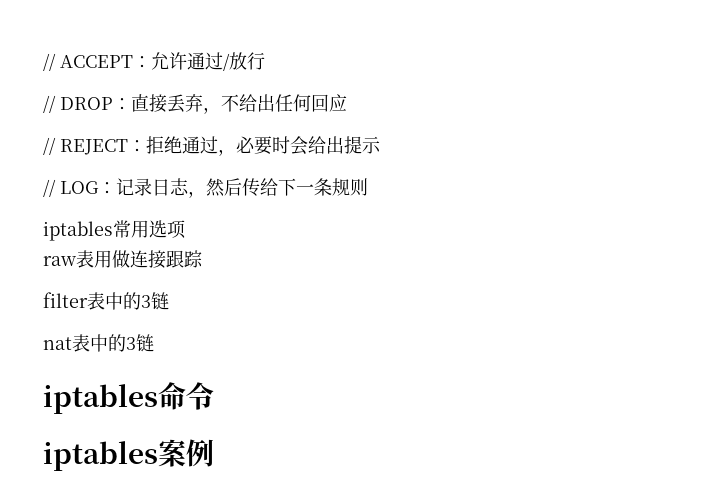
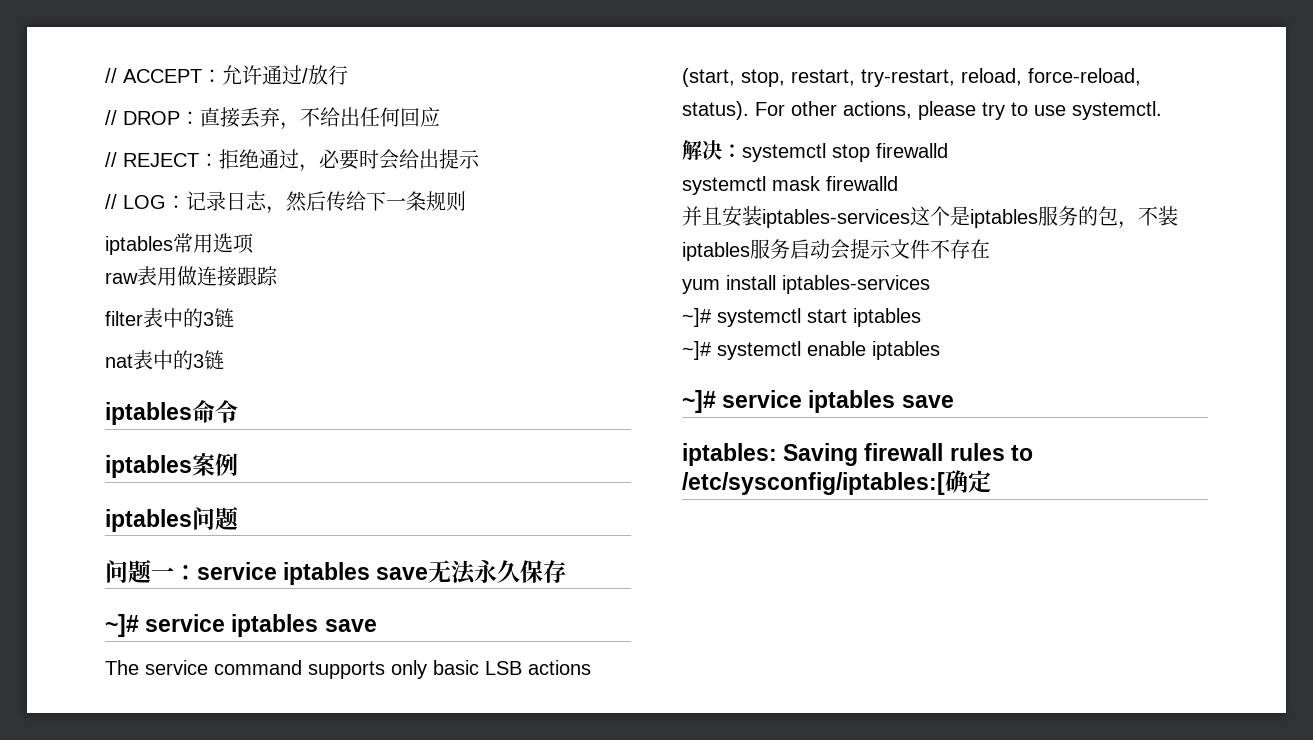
+ iptables问题
+ 问题一：service iptables save无法永久保存
+ ~]# service iptables save
+ The service command supports only basic LSB actions (start, stop, restart, try-restart, reload, force-reload, status). For other actions, please try to use systemctl.
+ 解决：systemctl stop firewalld
+ systemctl mask firewalld
+ 并且安装iptables-services这个是iptables服务的包，不装iptables服务启动会提示文件不存在
+ yum install iptables-services
+ ~]# systemctl start iptables
+ ~]# systemctl enable iptables
+ ~]# service iptables save
+ iptables: Saving firewall rules to /etc/sysconfig/iptables:[确定

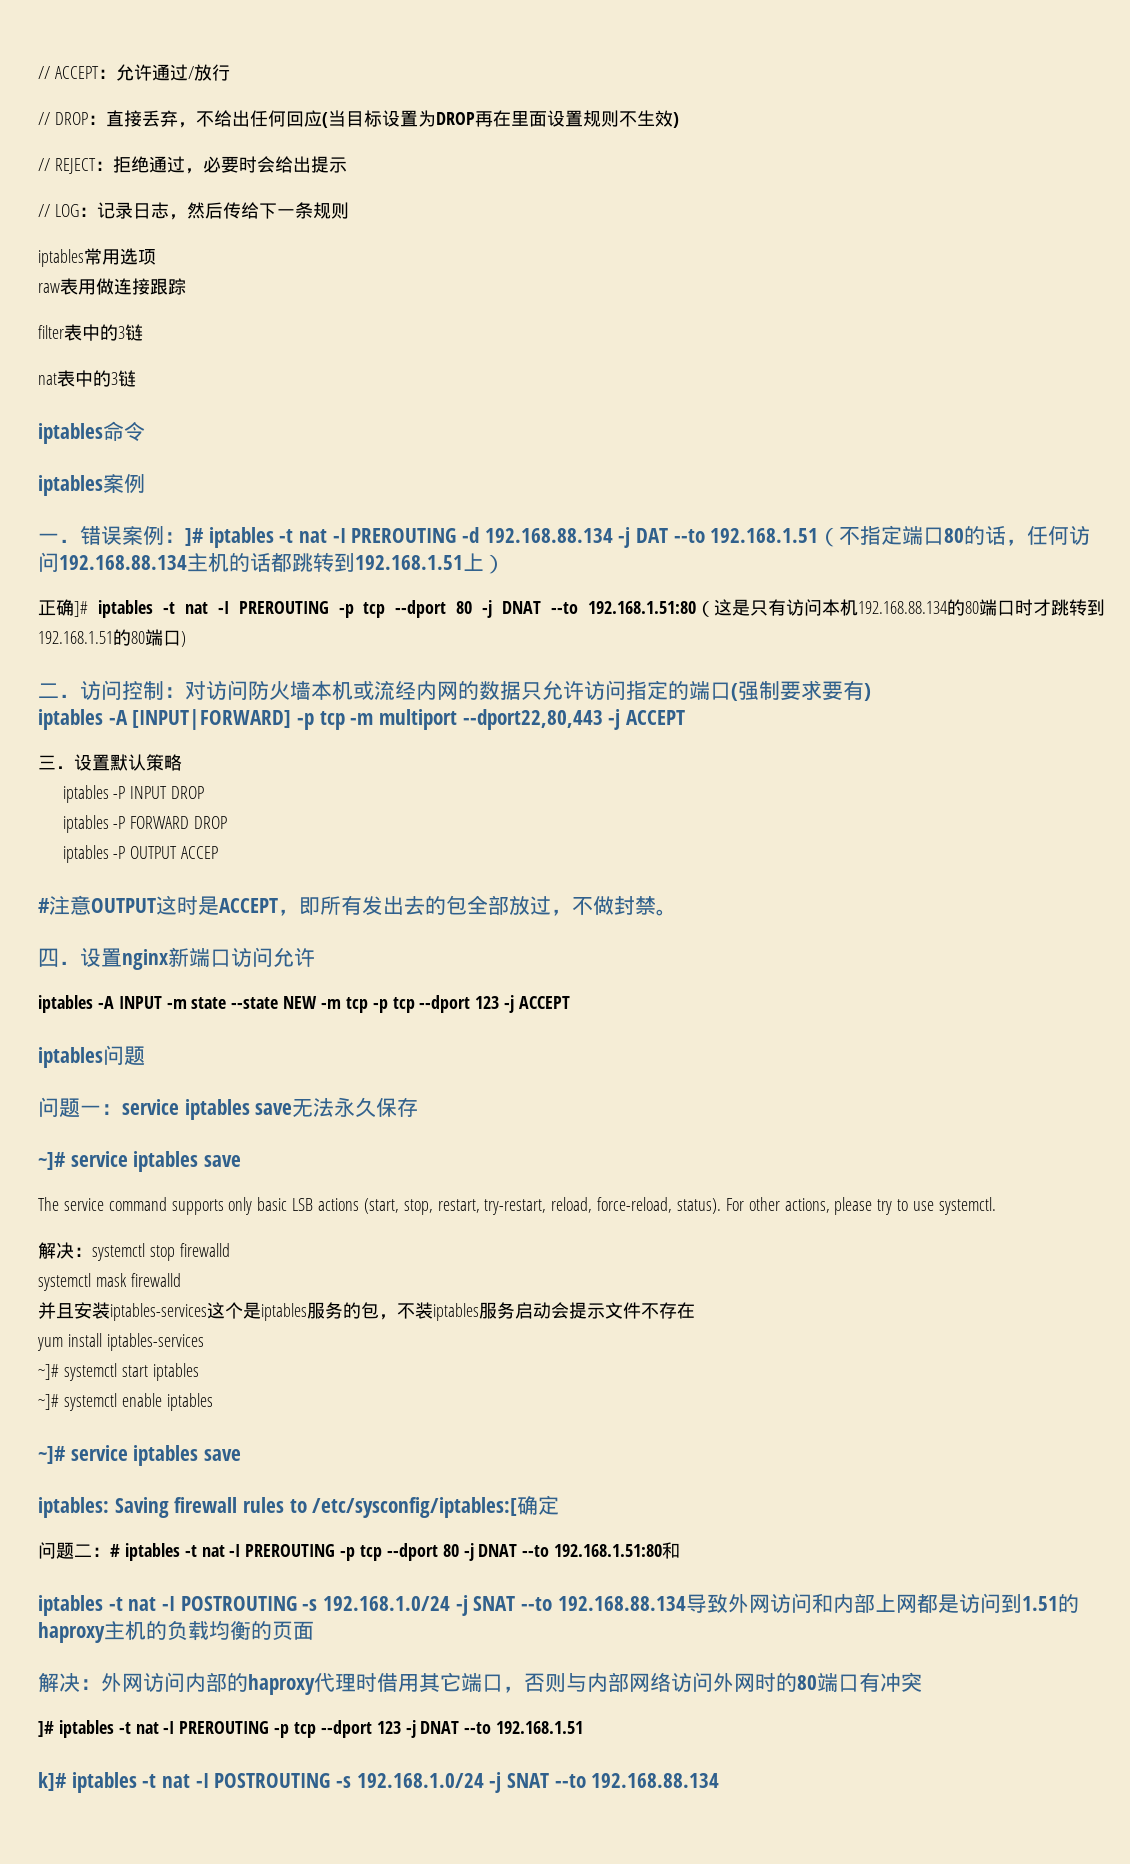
- // DROP：直接丢弃，不给出任何回应
+ // DROP：直接丢弃，不给出任何回应(当目标设置为DROP再在里面设置规则不生效)
+ 一．错误案例：]# iptables -t nat -I PREROUTING -d 192.168.88.134 -j DAT --to 192.168.1.51（不指定端口80的话，任何访问192.168.88.134主机的话都跳转到192.168.1.51上）
+ 正确]# iptables -t nat -I PREROUTING -p tcp --dport 80 -j DNAT --to 192.168.1.51:80（这是只有访问本机192.168.88.134的80端口时才跳转到192.168.1.51的80端口)
+ 二．访问控制：对访问防火墙本机或流经内网的数据只允许访问指定的端口(强制要求要有)
+ iptables -A [INPUT|FORWARD] -p tcp -m multiport --dport22,80,443 -j ACCEPT
+ 三．设置默认策略
+ iptables -P INPUT DROP
+ iptables -P FORWARD DROP
+ iptables -P OUTPUT ACCEP
+ #注意OUTPUT这时是ACCEPT，即所有发出去的包全部放过，不做封禁。
+ 四．设置nginx新端口访问允许
+ iptables -A INPUT -m state --state NEW -m tcp -p tcp --dport 123 -j ACCEPT
+ 问题二：# iptables -t nat -I PREROUTING -p tcp --dport 80 -j DNAT --to 192.168.1.51:80和
+ iptables -t nat -I POSTROUTING -s 192.168.1.0/24 -j SNAT --to 192.168.88.134导致外网访问和内部上网都是访问到1.51的haproxy主机的负载均衡的页面
+ 解决：外网访问内部的haproxy代理时借用其它端口，否则与内部网络访问外网时的80端口有冲突
+ ]# iptables -t nat -I PREROUTING -p tcp --dport 123 -j DNAT --to 192.168.1.51
+ k]# iptables -t nat -I POSTROUTING -s 192.168.1.0/24 -j SNAT --to 192.168.88.134

